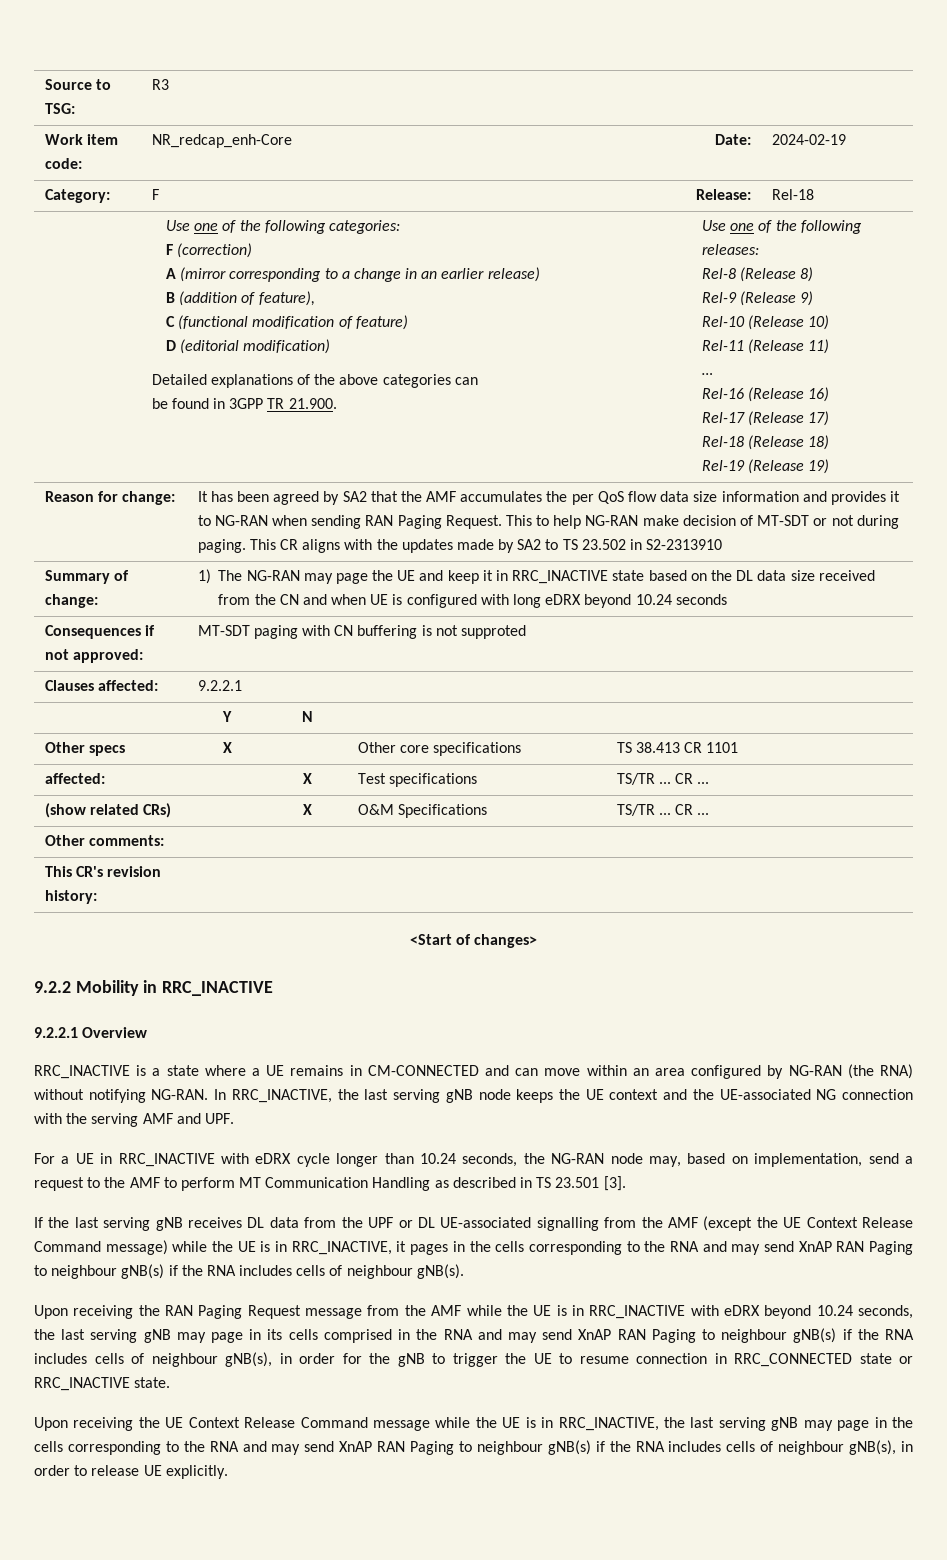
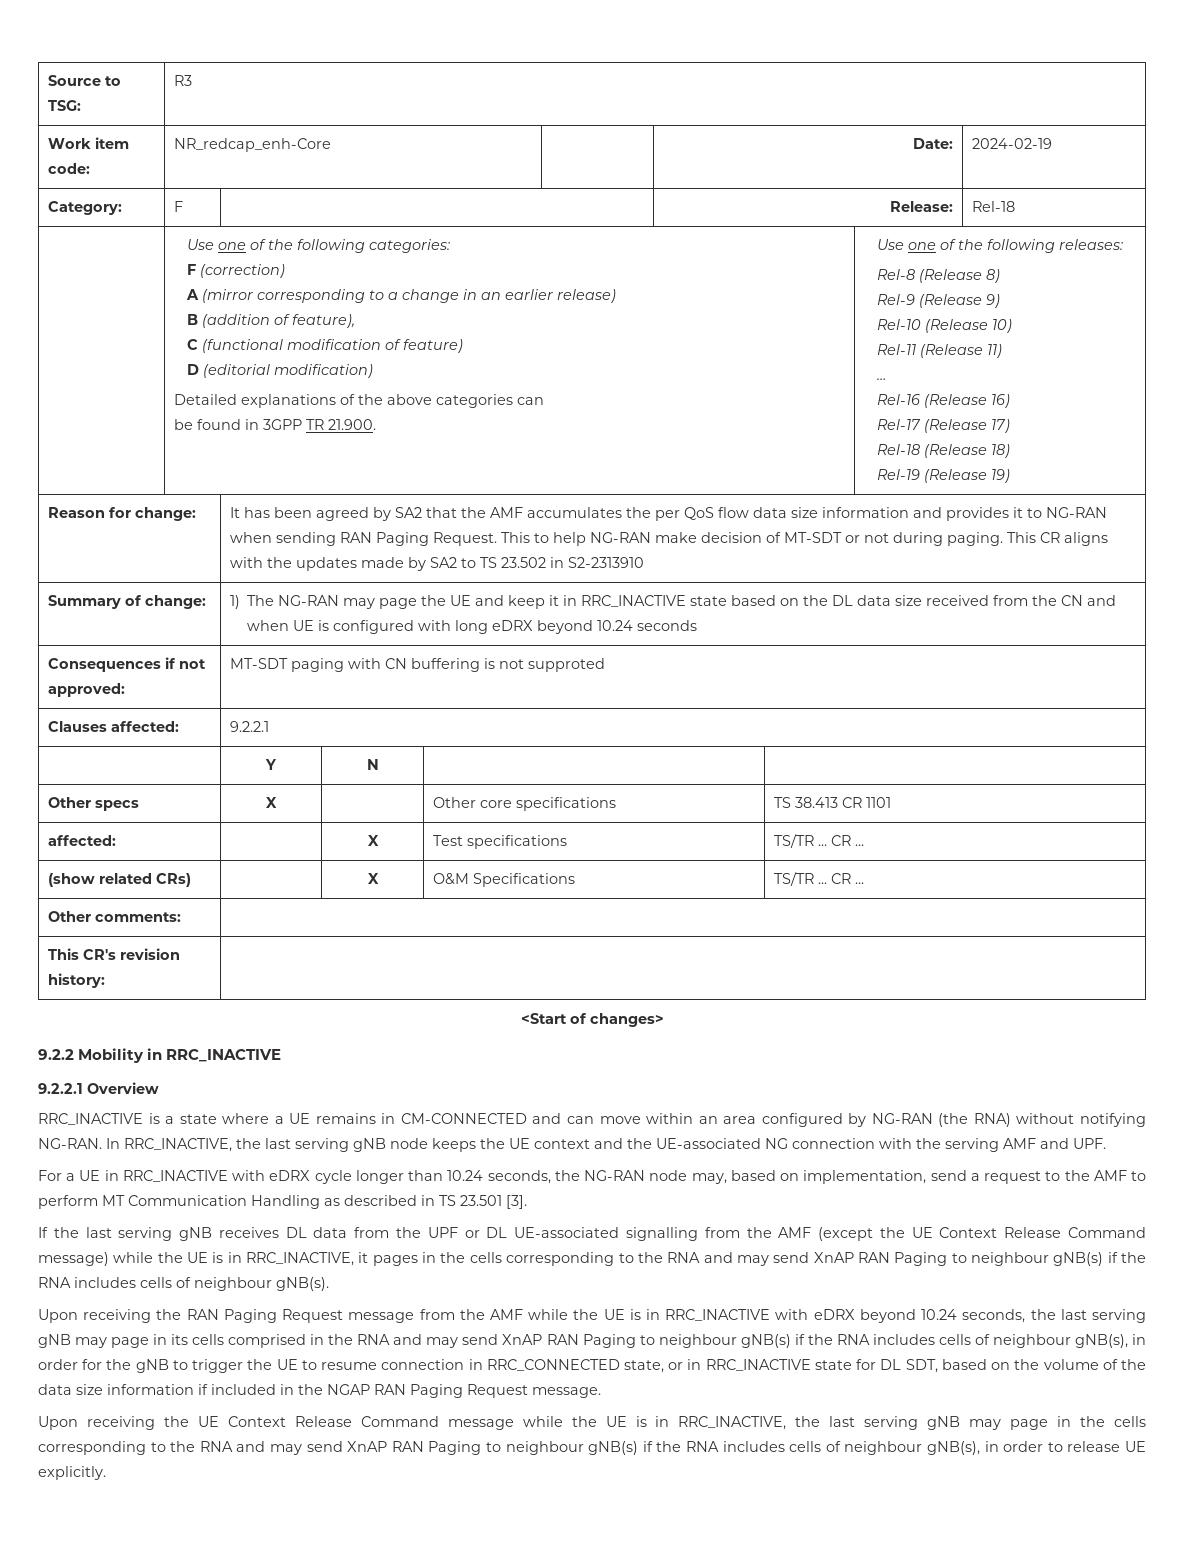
- Upon receiving the RAN Paging Request message from the AMF while the UE is in RRC_INACTIVE with eDRX beyond 10.24 seconds, the last serving gNB may page in its cells comprised in the RNA and may send XnAP RAN Paging to neighbour gNB(s) if the RNA includes cells of neighbour gNB(s), in order for the gNB to trigger the UE to resume connection in RRC_CONNECTED state or RRC_INACTIVE state.
+ Upon receiving the RAN Paging Request message from the AMF while the UE is in RRC_INACTIVE with eDRX beyond 10.24 seconds, the last serving gNB may page in its cells comprised in the RNA and may send XnAP RAN Paging to neighbour gNB(s) if the RNA includes cells of neighbour gNB(s), in order for the gNB to trigger the UE to resume connection in RRC_CONNECTED state, or in RRC_INACTIVE state for DL SDT, based on the volume of the data size information if included in the NGAP RAN Paging Request message.

